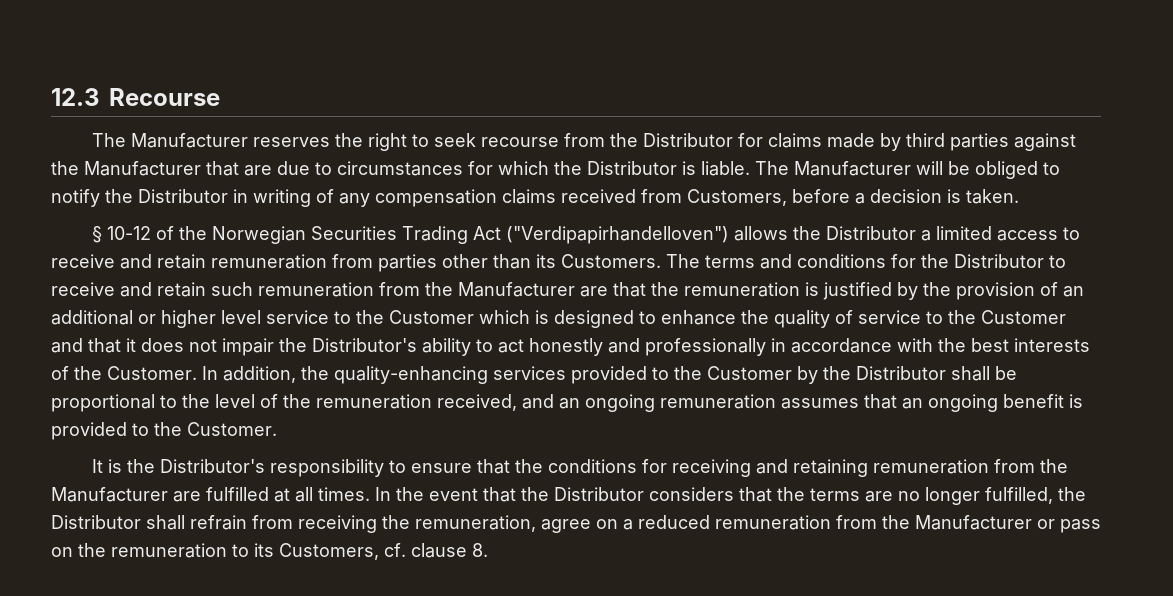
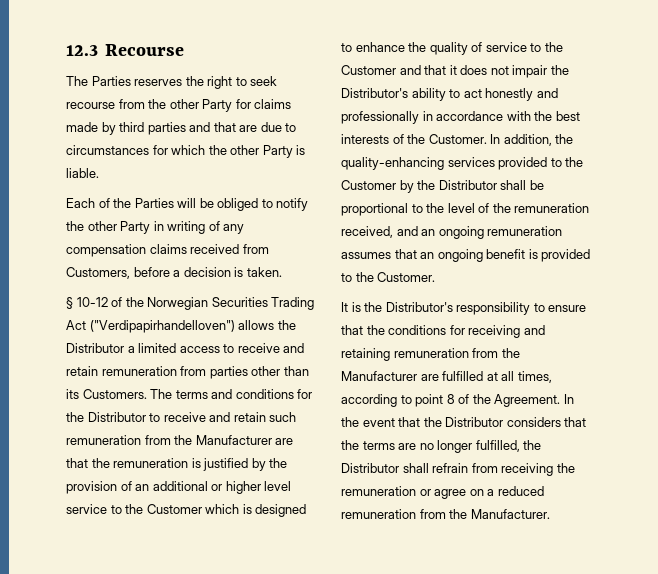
- The Manufacturer reserves the right to seek recourse from the Distributor for claims made by third parties against the Manufacturer that are due to circumstances for which the Distributor is liable. The Manufacturer will be obliged to notify the Distributor in writing of any compensation claims received from Customers, before a decision is taken.
+ The Parties reserves the right to seek recourse from the other Party for claims made by third parties and that are due to circumstances for which the other Party is liable.
+ Each of the Parties will be obliged to notify the other Party in writing of any compensation claims received from Customers, before a decision is taken.
- It is the Distributor's responsibility to ensure that the conditions for receiving and retaining remuneration from the Manufacturer are fulfilled at all times.
+ It is the Distributor's responsibility to ensure that the conditions for receiving and retaining remuneration from the Manufacturer are fulfilled at all times, according to point 8 of the Agreement.
- In the event that the Distributor considers that the terms are no longer fulfilled, the Distributor shall refrain from receiving the remuneration, agree on a reduced remuneration from the Manufacturer or pass on the remuneration to its Customers, cf. clause 8.
+ In the event that the Distributor considers that the terms are no longer fulfilled, the Distributor shall refrain from receiving the remuneration or agree on a reduced remuneration from the Manufacturer.

